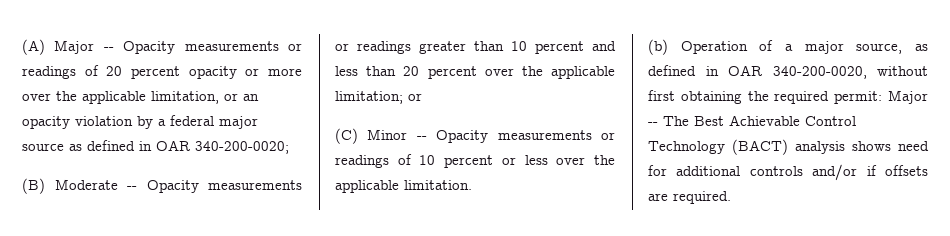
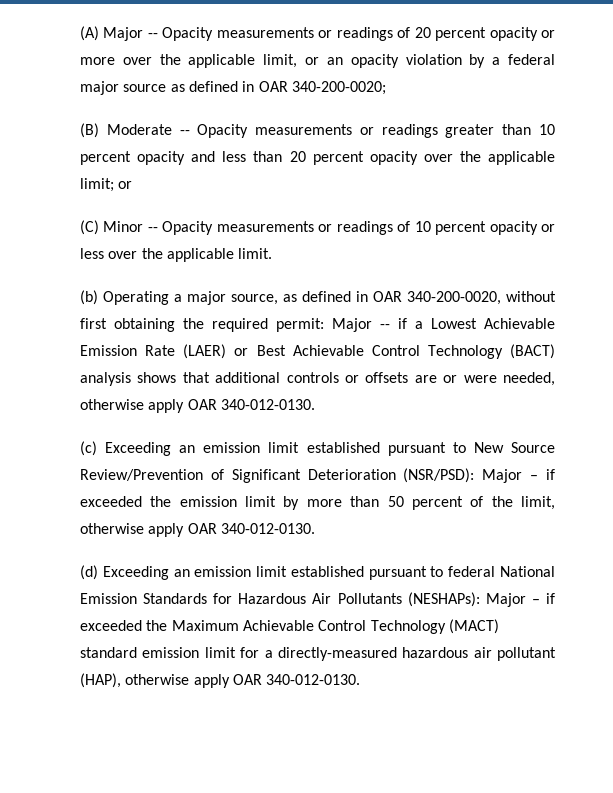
- (A) Major -- Opacity measurements or readings of 20 percent opacity or more over the applicable limitation, or an opacity violation by a federal major source as defined in OAR 340-200-0020;
+ (A) Major -- Opacity measurements or readings of 20 percent opacity or more over the applicable limit, or an opacity violation by a federal major source as defined in OAR 340-200-0020;
- (B) Moderate -- Opacity measurements or readings greater than 10 percent and less than 20 percent over the applicable limitation; or
+ (B) Moderate -- Opacity measurements or readings greater than 10 percent opacity and less than 20 percent opacity over the applicable limit; or
- (C) Minor -- Opacity measurements or readings of 10 percent or less over the applicable limitation.
+ (C) Minor -- Opacity measurements or readings of 10 percent opacity or less over the applicable limit.
- (b) Operation of a major source, as defined in OAR 340-200-0020, without first obtaining the required permit: Major -- The Best Achievable Control Technology (BACT) analysis shows need for additional controls and/or if offsets are required.
+ (b) Operating a major source, as defined in OAR 340-200-0020, without first obtaining the required permit: Major -- if a Lowest Achievable Emission Rate (LAER) or Best Achievable Control Technology (BACT) analysis shows that additional controls or offsets are or were needed, otherwise apply OAR 340-012-0130.
+ (c) Exceeding an emission limit established pursuant to New Source Review/Prevention of Significant Deterioration (NSR/PSD): Major – if exceeded the emission limit by more than 50 percent of the limit, otherwise apply OAR 340-012-0130.
+ (d) Exceeding an emission limit established pursuant to federal National Emission Standards for Hazardous Air Pollutants (NESHAPs): Major – if exceeded the Maximum Achievable Control Technology (MACT) standard emission limit for a directly-measured hazardous air pollutant (HAP), otherwise apply OAR 340-012-0130.

